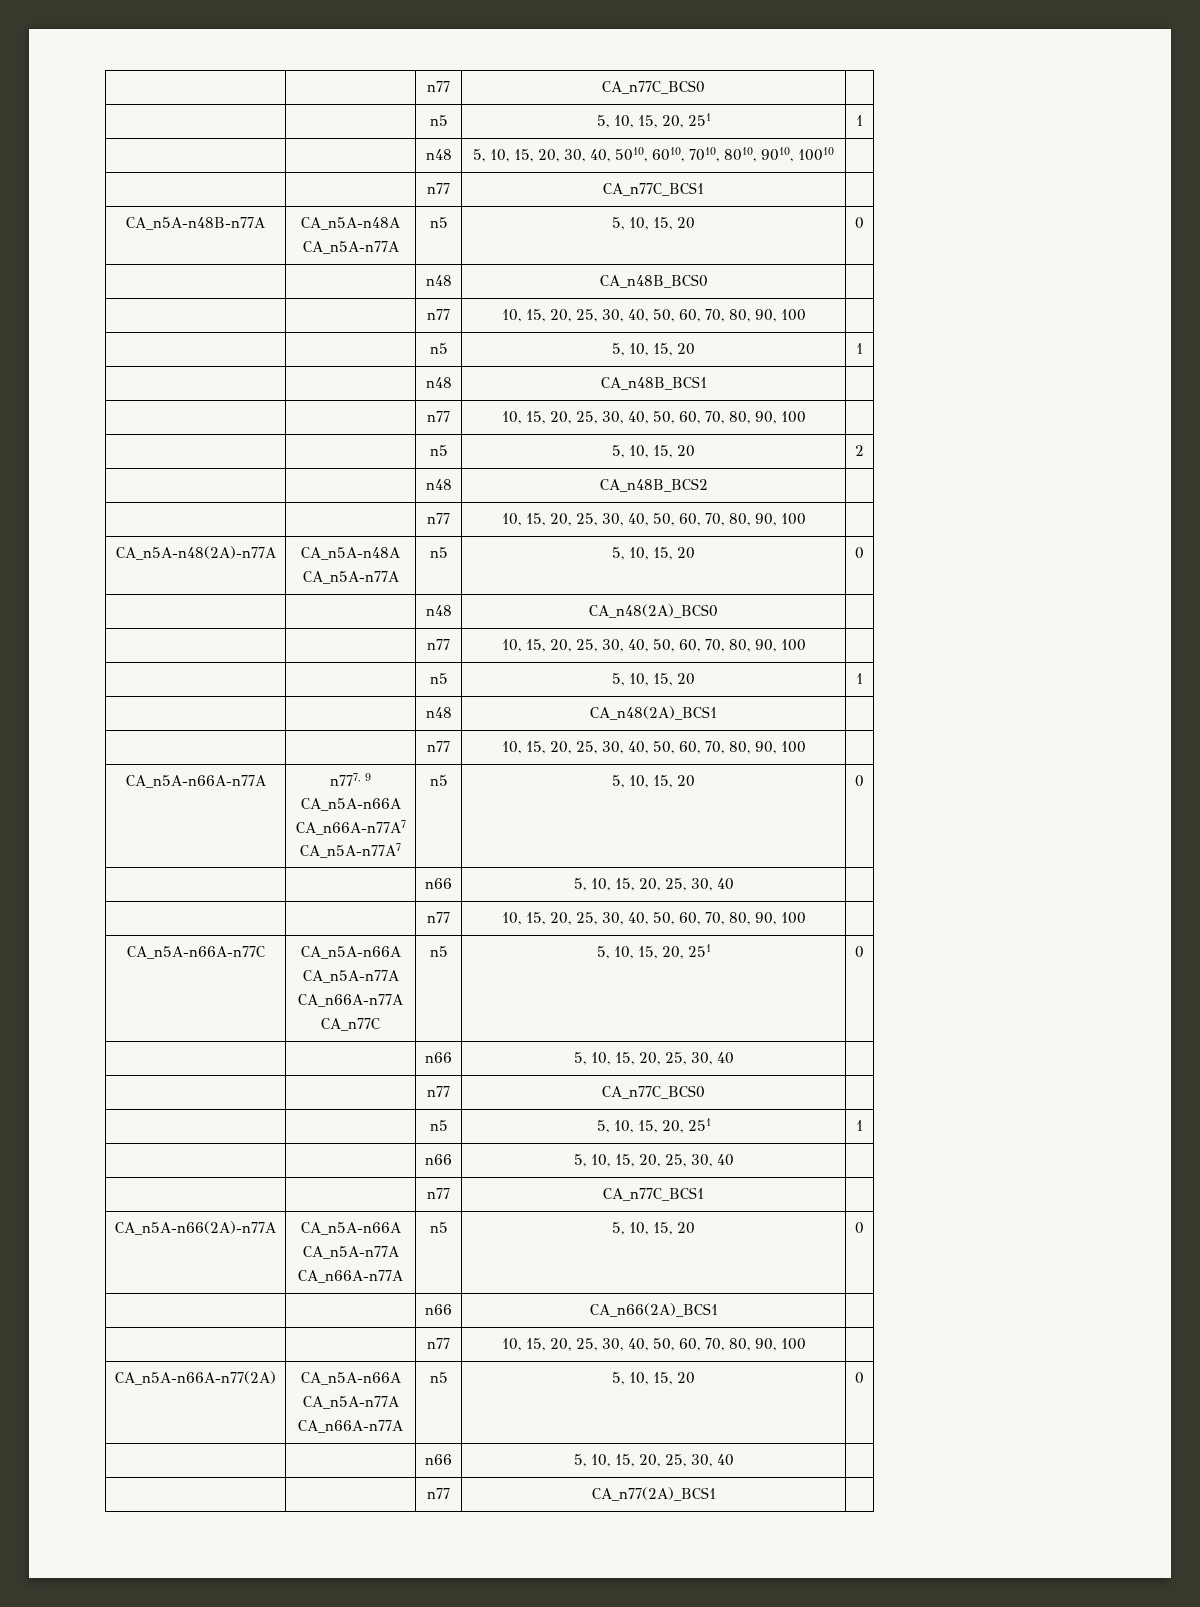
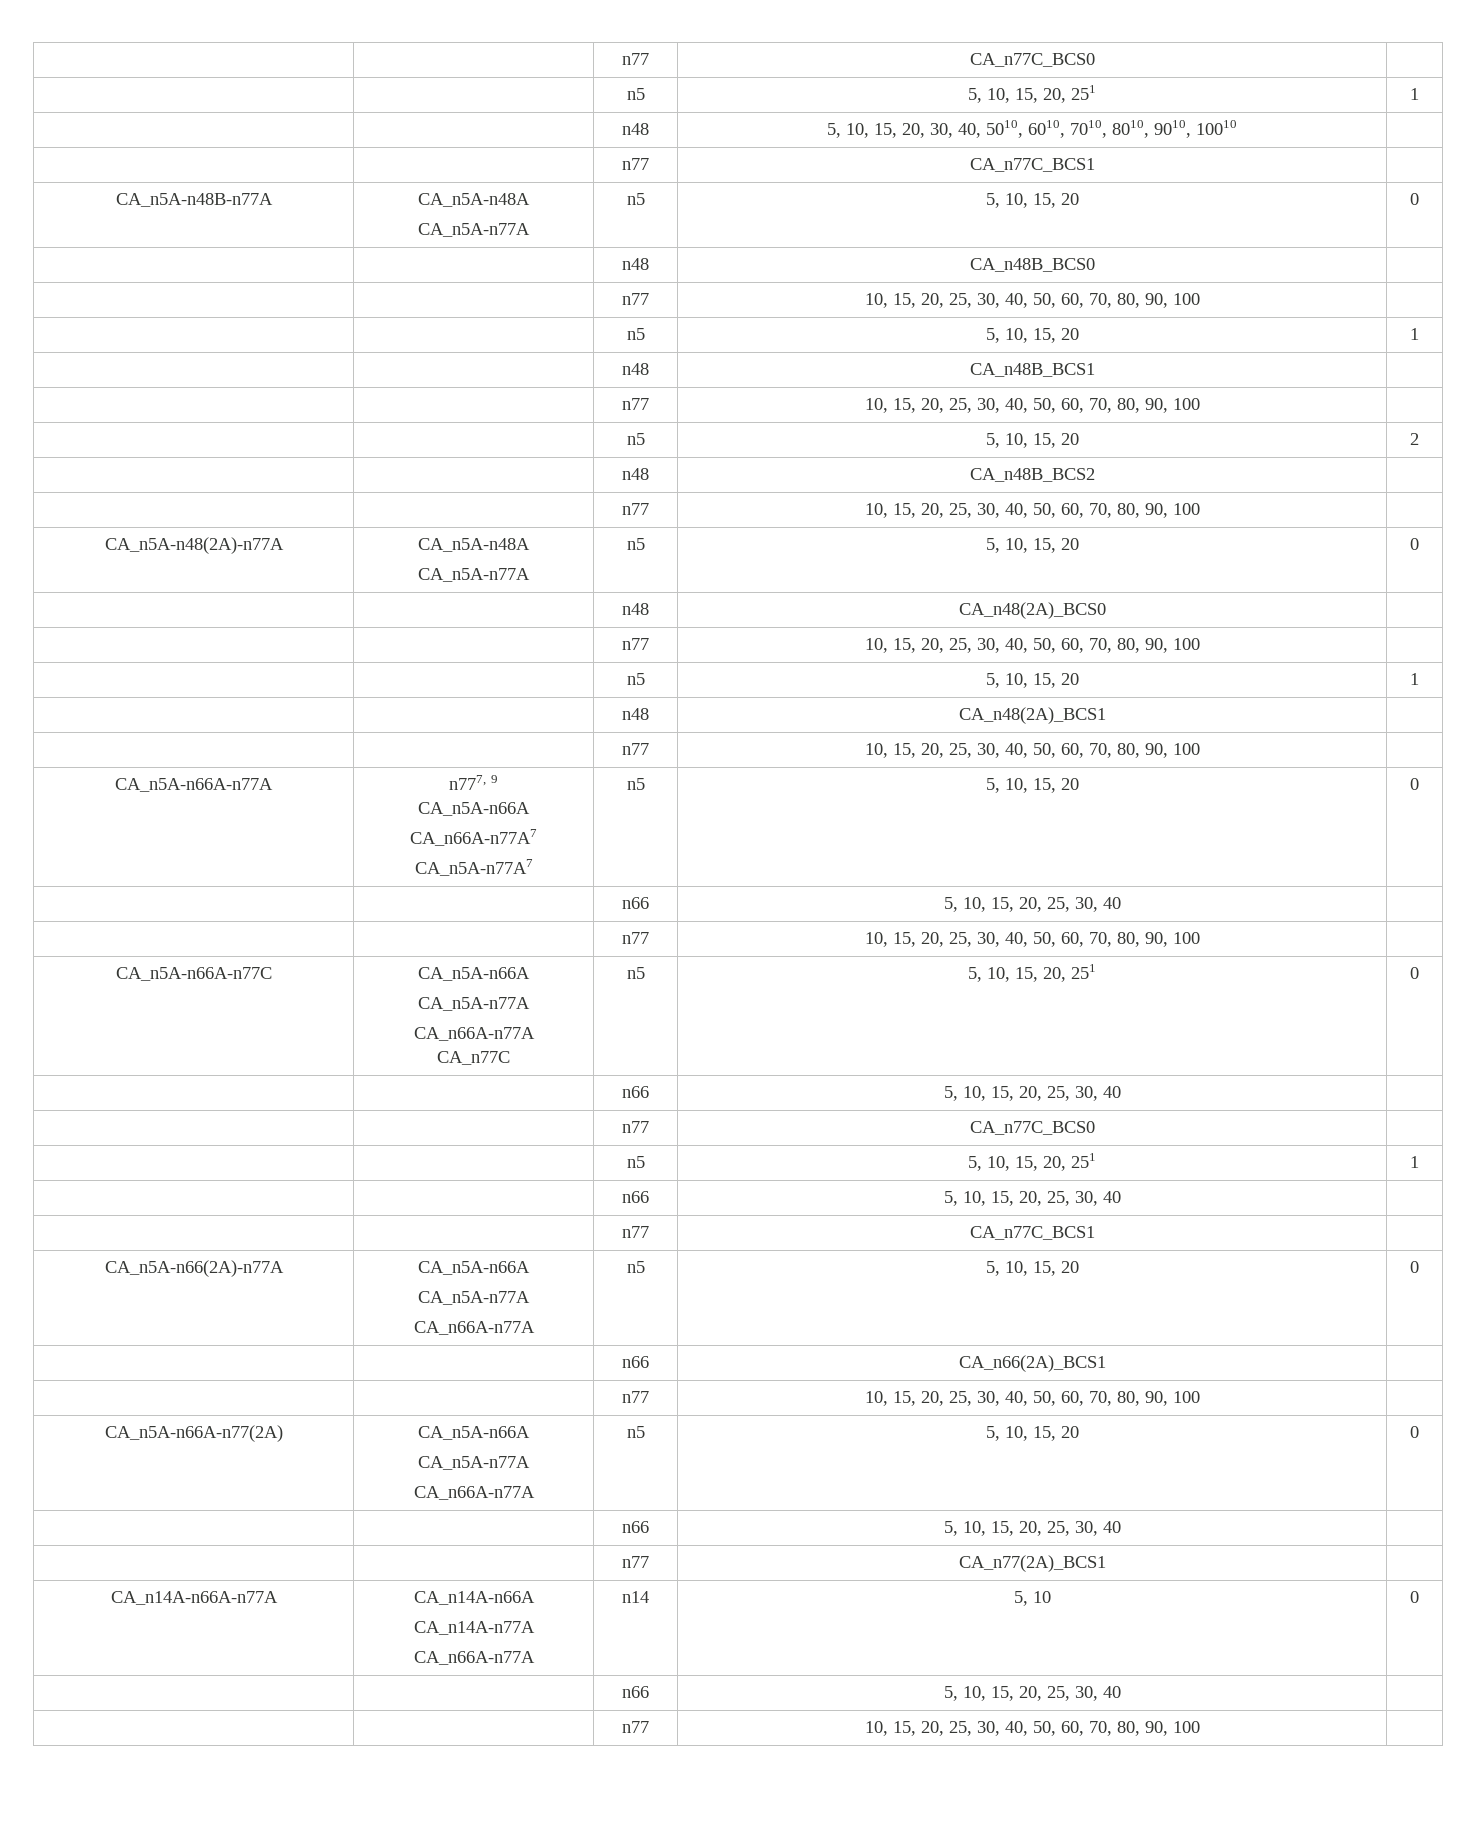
+ CA_n14A-n66A-n77A | CA_n14A-n66A
+ CA_n14A-n77A
+ CA_n66A-n77A | n14 | 5, 10 | 0
+ | | n66 | 5, 10, 15, 20, 25, 30, 40 |
+ | | n77 | 10, 15, 20, 25, 30, 40, 50, 60, 70, 80, 90, 100 |

